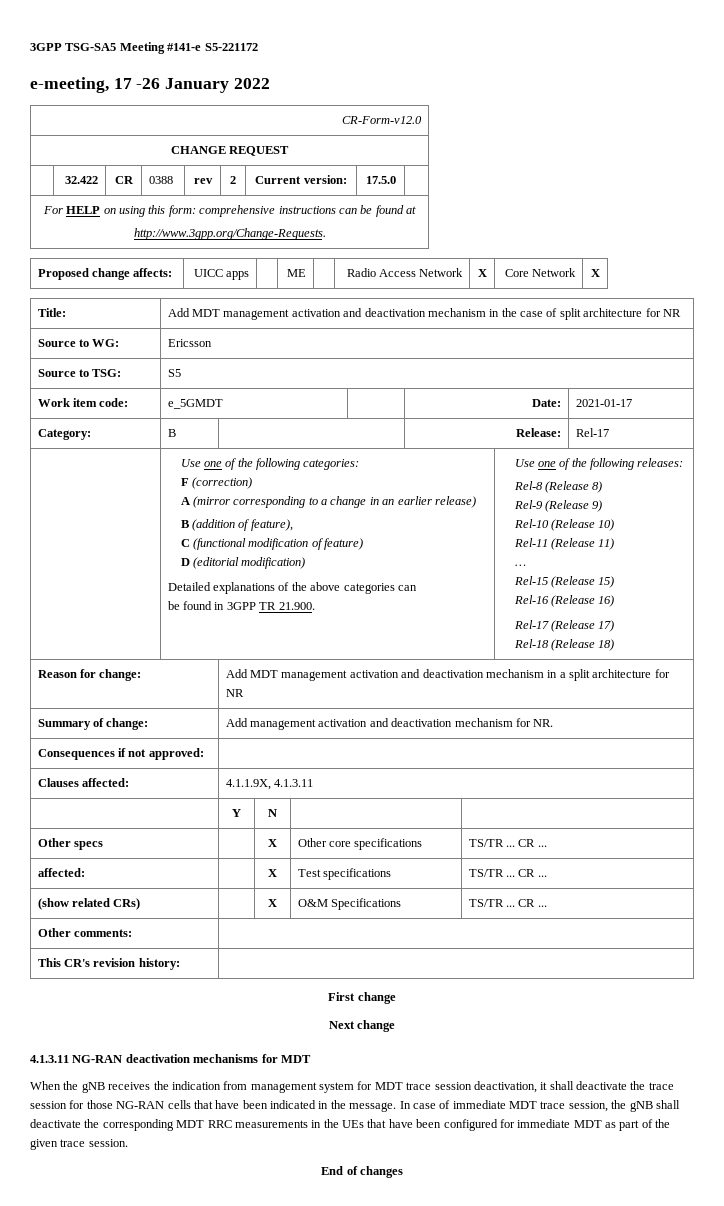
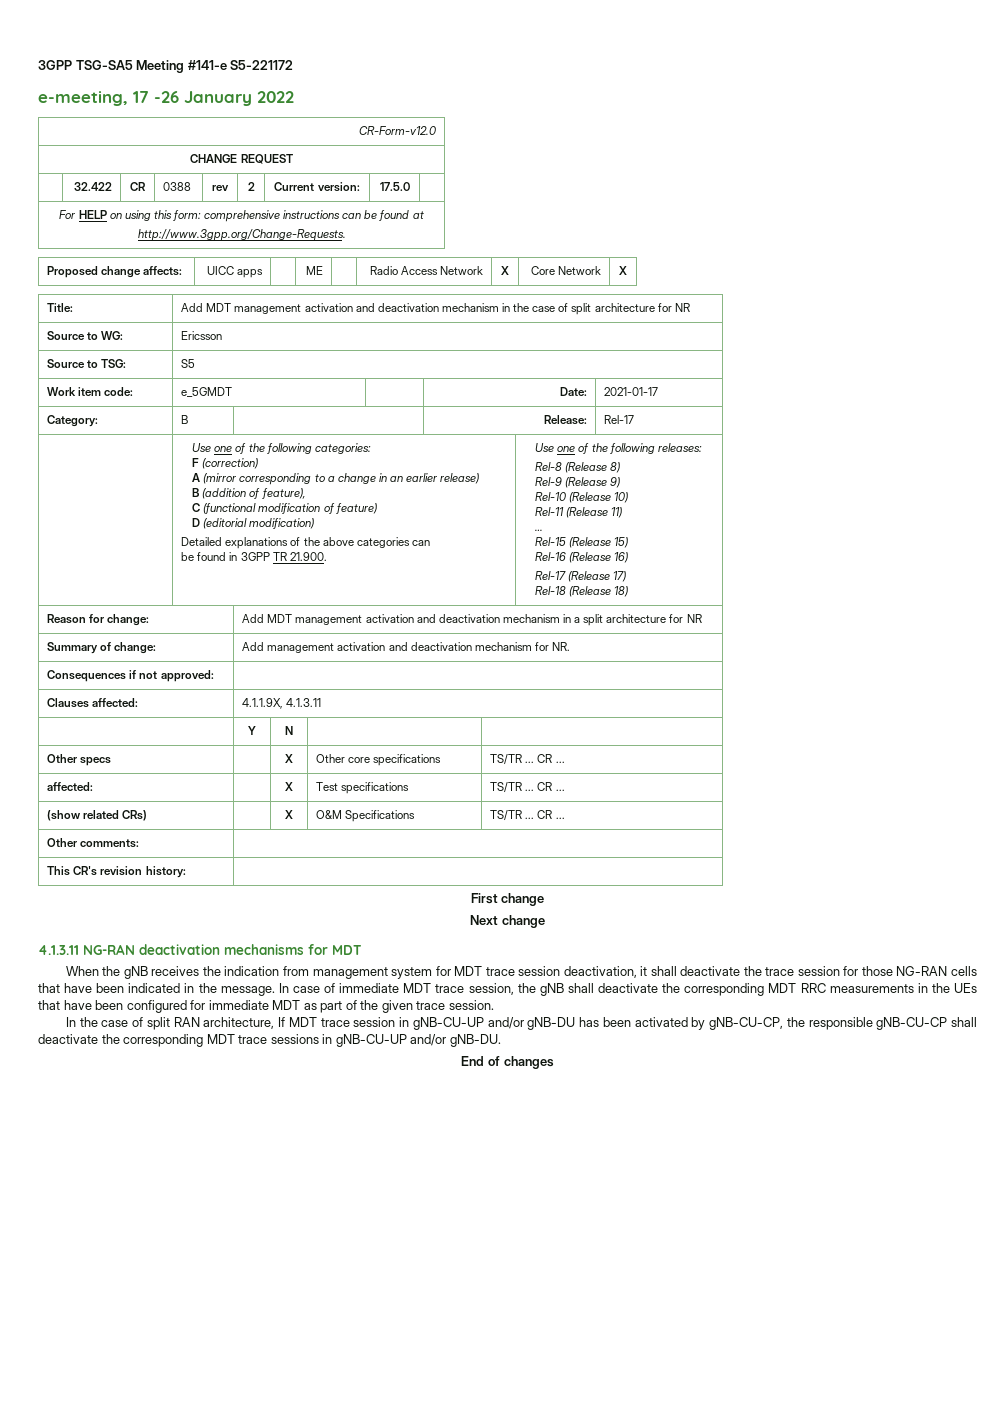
+ In the case of split RAN architecture, If MDT trace session in gNB-CU-UP and/or gNB-DU has been activated by gNB-CU-CP, the responsible gNB-CU-CP shall deactivate the corresponding MDT trace sessions in gNB-CU-UP and/or gNB-DU.

